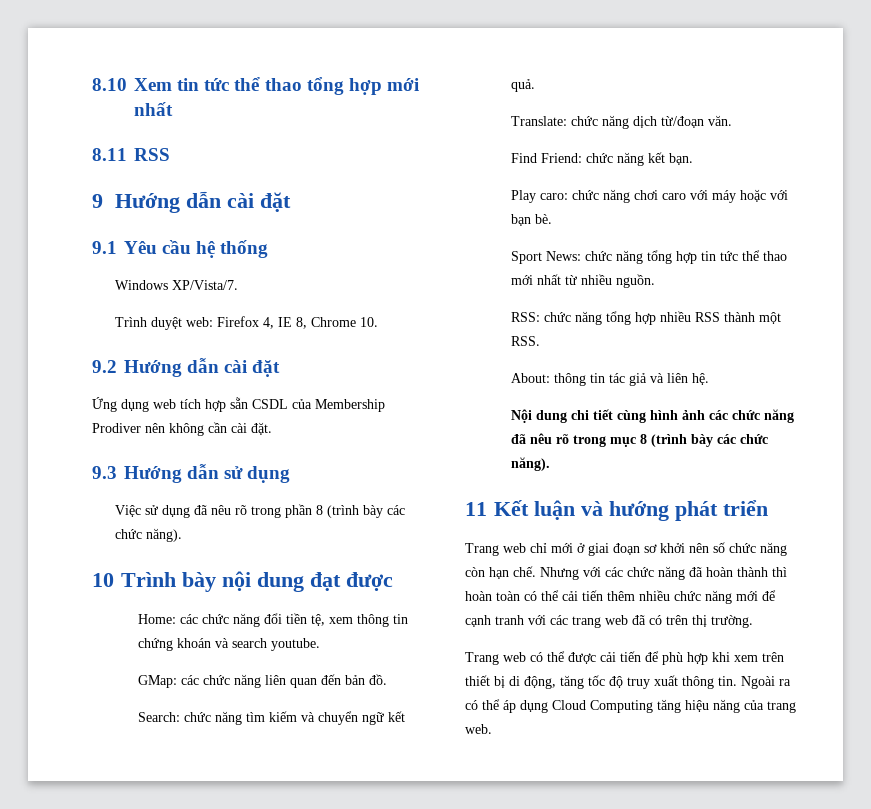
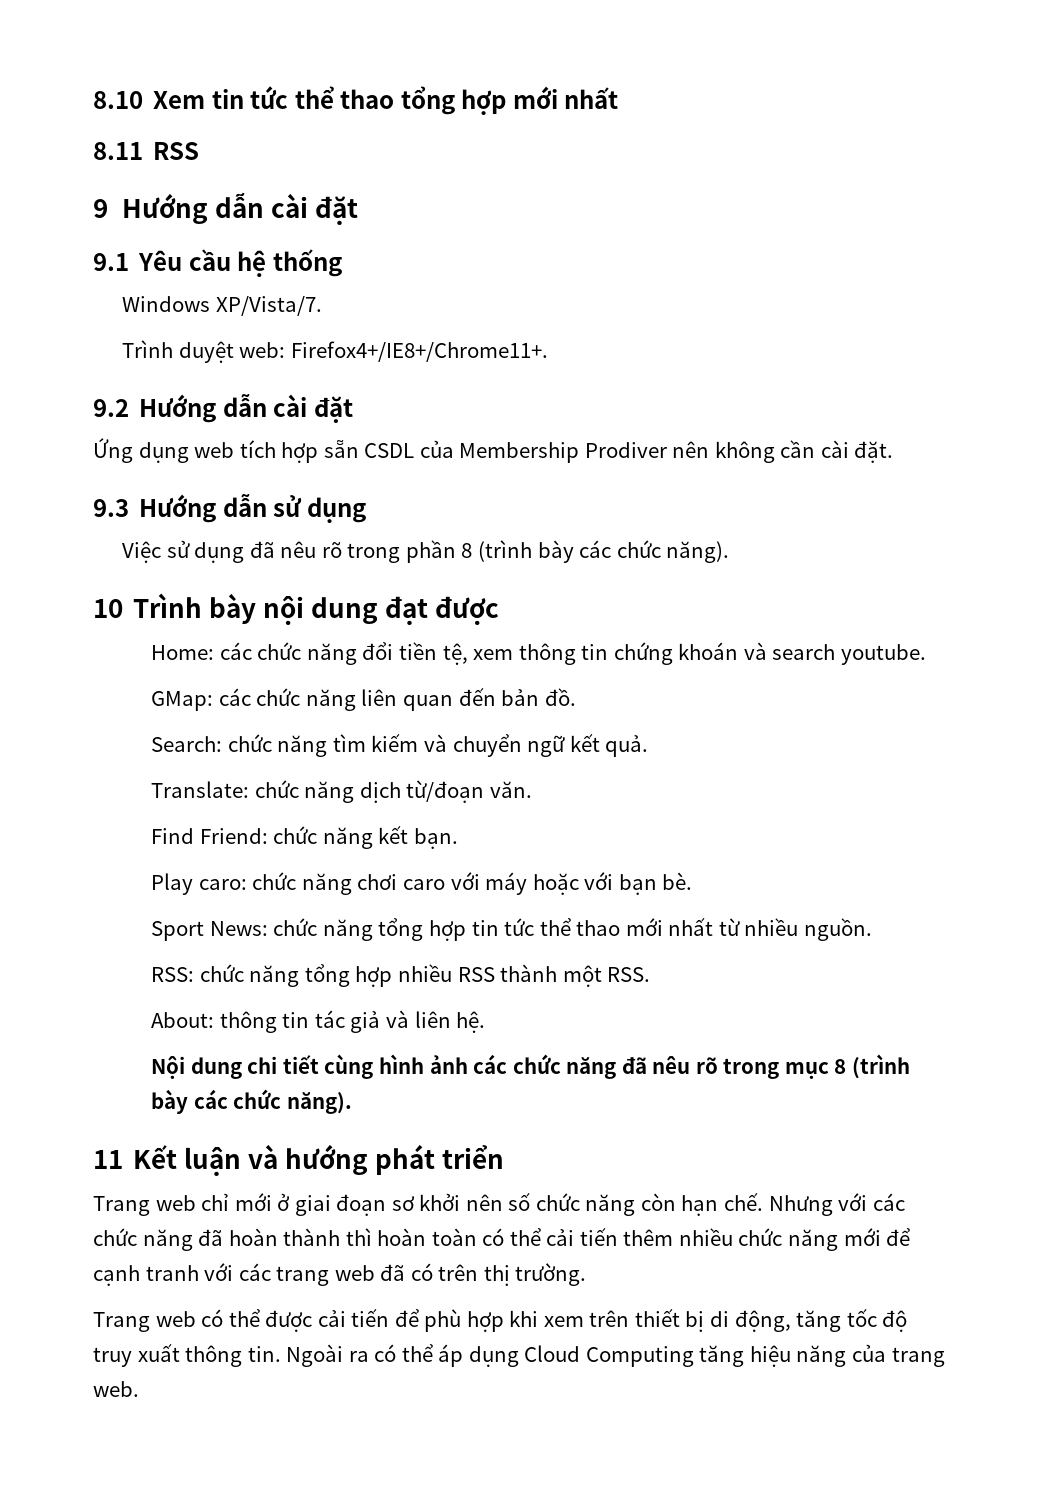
- Trình duyệt web: Firefox 4, IE 8, Chrome 10.
+ Trình duyệt web: Firefox4+/IE8+/Chrome11+.

